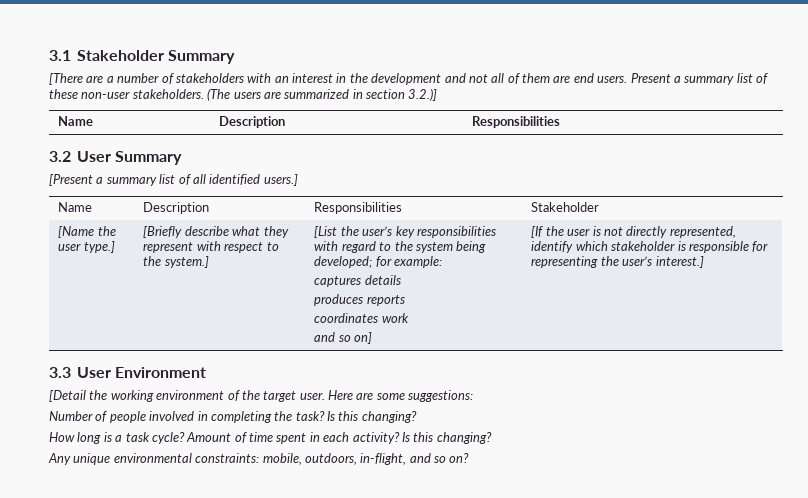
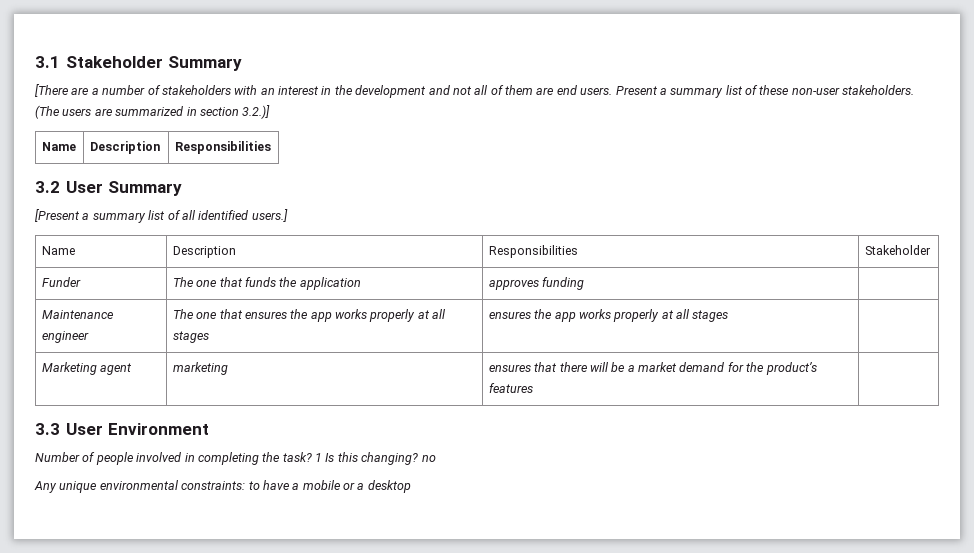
- [Name the user type.] | [Briefly describe what they represent with respect to the system.] | [List the user’s key responsibilities with regard to the system being developed; for example:
- captures details
- produces reports
- coordinates work
- and so on] | [If the user is not directly represented, identify which stakeholder is responsible for representing the user’s interest.]
+ Funder | The one that funds the application | approves funding |
+ Maintenance engineer | The one that ensures the app works properly at all stages | ensures the app works properly at all stages |
+ Marketing agent | marketing | ensures that there will be a market demand for the product’s features |
  3.3 User Environment
- [Detail the working environment of the target user. Here are some suggestions:
- Number of people involved in completing the task? Is this changing?
- How long is a task cycle? Amount of time spent in each activity? Is this changing?
- Any unique environmental constraints: mobile, outdoors, in-flight, and so on?
+ Number of people involved in completing the task? 1 Is this changing? no
+ Any unique environmental constraints: to have a mobile or a desktop

